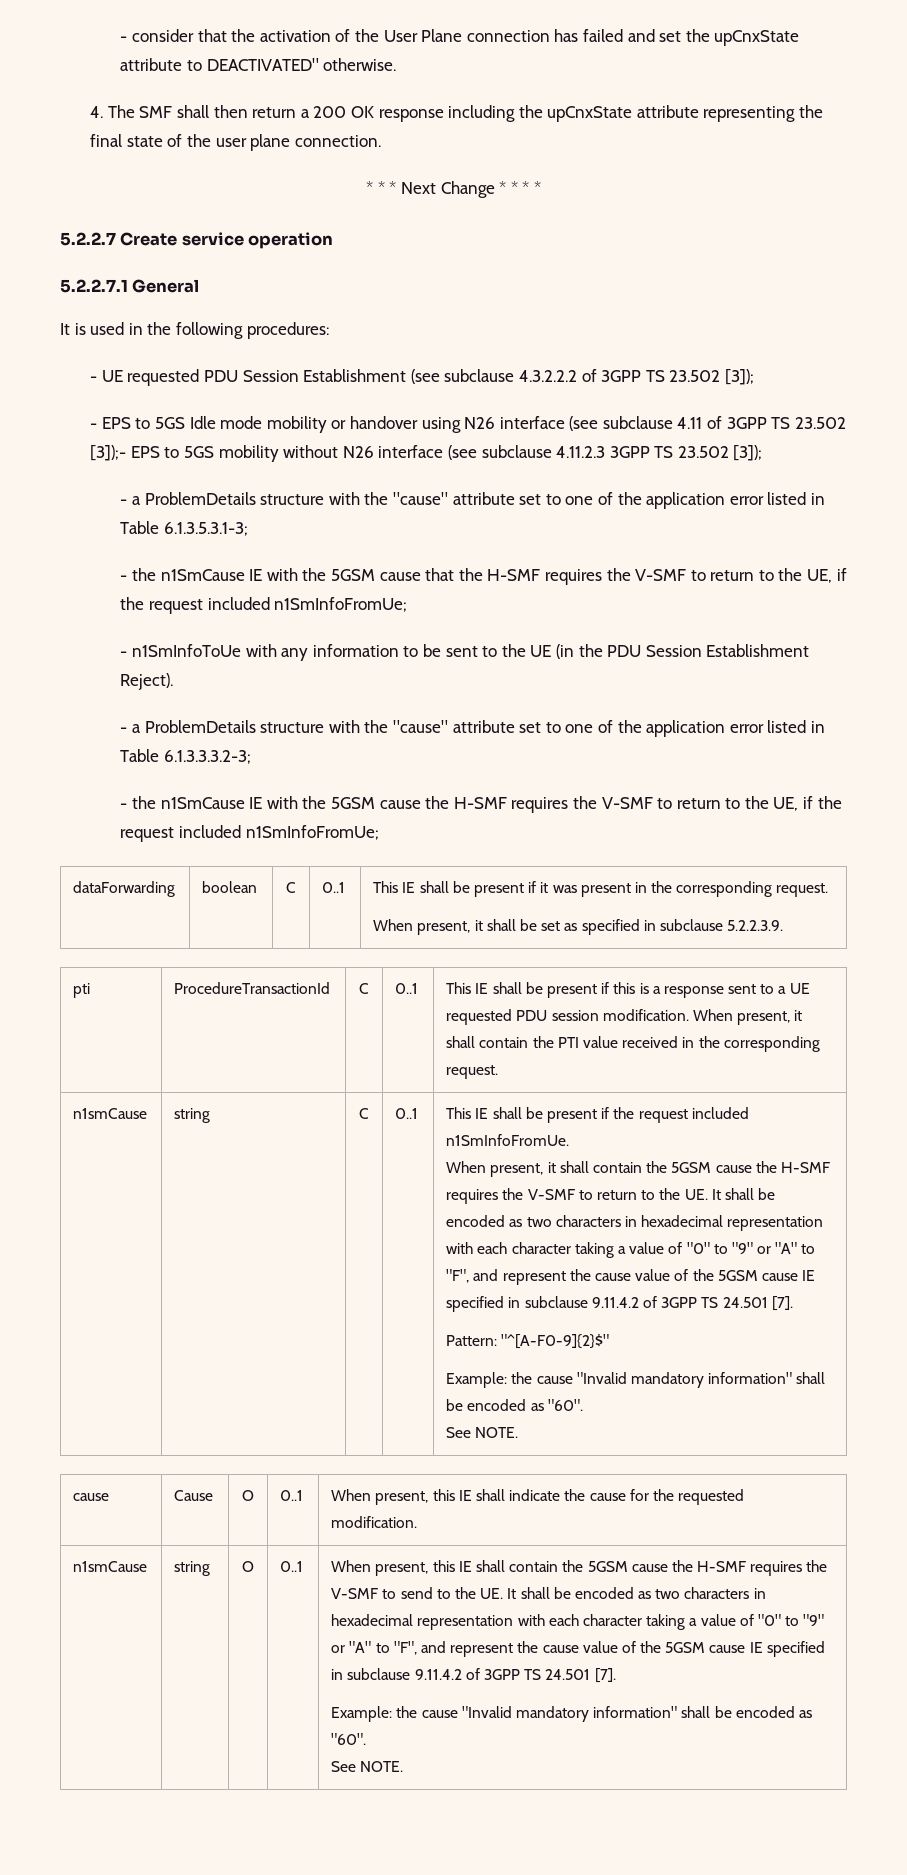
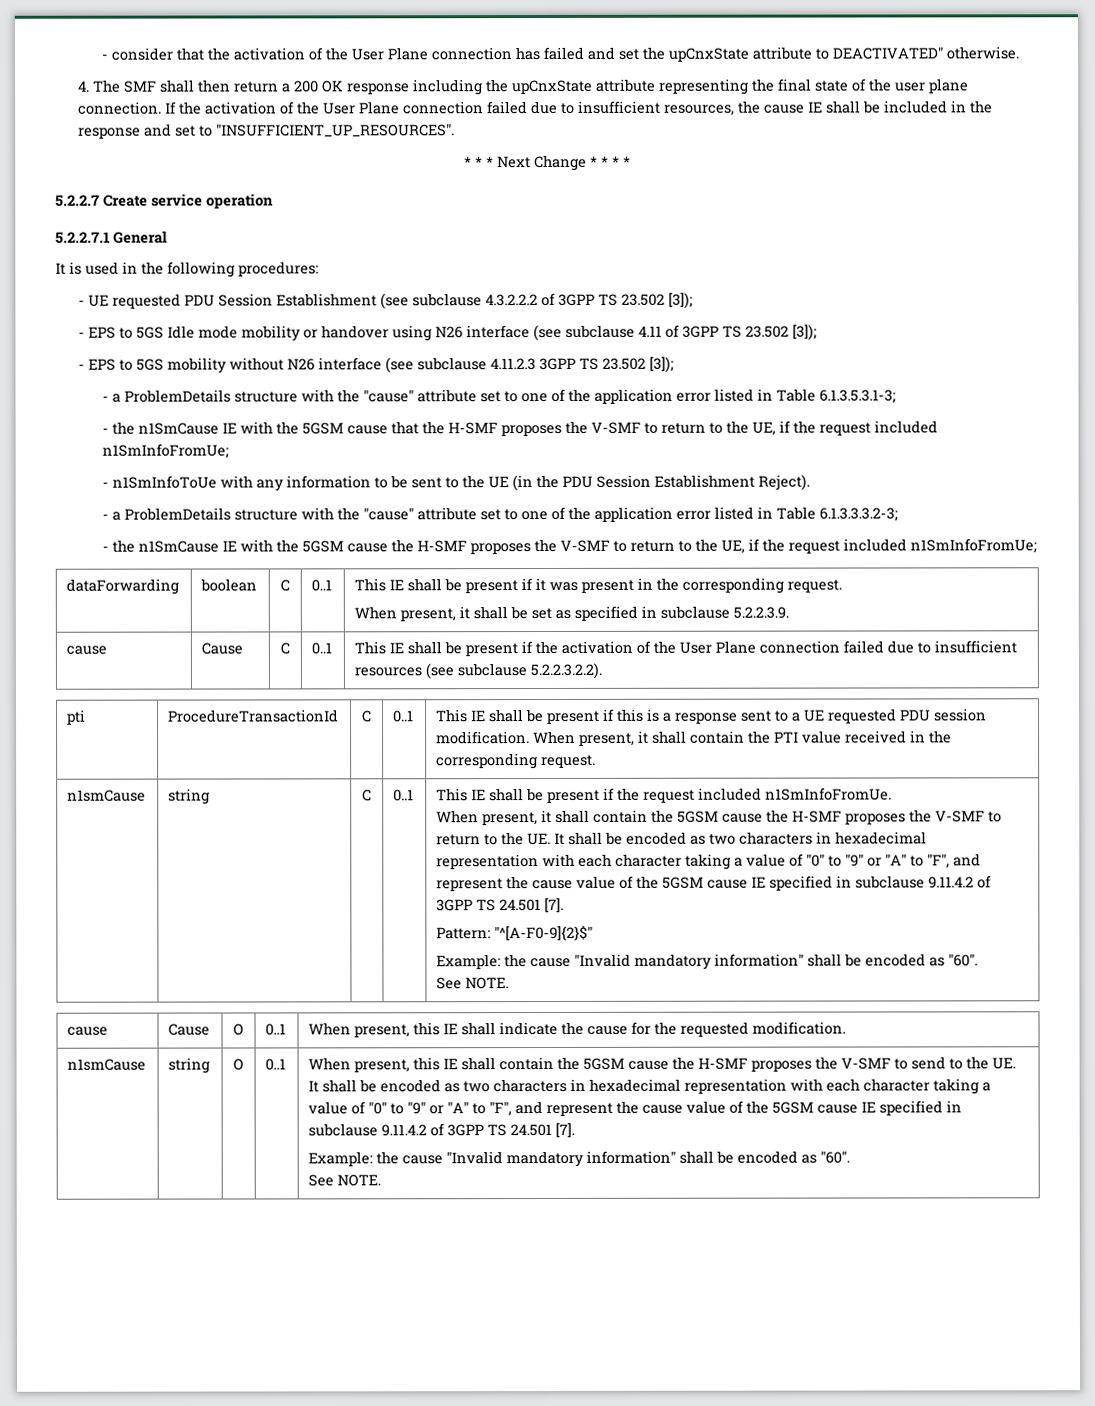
+ If the activation of the User Plane connection failed due to insufficient resources, the cause IE shall be included in the response and set to "INSUFFICIENT_UP_RESOURCES".
- - EPS to 5GS Idle mode mobility or handover using N26 interface (see subclause 4.11 of 3GPP TS 23.502 [3]);- EPS to 5GS mobility without N26 interface (see subclause 4.11.2.3 3GPP TS 23.502 [3]);
+ - EPS to 5GS Idle mode mobility or handover using N26 interface (see subclause 4.11 of 3GPP TS 23.502 [3]);
+ - EPS to 5GS mobility without N26 interface (see subclause 4.11.2.3 3GPP TS 23.502 [3]);
- - the n1SmCause IE with the 5GSM cause that the H-SMF requires the V-SMF to return to the UE, if the request included n1SmInfoFromUe;
+ - the n1SmCause IE with the 5GSM cause that the H-SMF proposes the V-SMF to return to the UE, if the request included n1SmInfoFromUe;
- - the n1SmCause IE with the 5GSM cause the H-SMF requires the V-SMF to return to the UE, if the request included n1SmInfoFromUe;
+ - the n1SmCause IE with the 5GSM cause the H-SMF proposes the V-SMF to return to the UE, if the request included n1SmInfoFromUe;
+ cause | Cause | C | 0..1 | This IE shall be present if the activation of the User Plane connection failed due to insufficient resources (see subclause 5.2.2.3.2.2).
- When present, it shall contain the 5GSM cause the H-SMF requires the V-SMF to return to the UE. It shall be encoded as two characters in hexadecimal representation with each character taking a value of "0" to "9" or "A" to "F", and represent the cause value of the 5GSM cause IE specified in subclause 9.11.4.2 of 3GPP TS 24.501 [7].
+ When present, it shall contain the 5GSM cause the H-SMF proposes the V-SMF to return to the UE. It shall be encoded as two characters in hexadecimal representation with each character taking a value of "0" to "9" or "A" to "F", and represent the cause value of the 5GSM cause IE specified in subclause 9.11.4.2 of 3GPP TS 24.501 [7].
- When present, this IE shall contain the 5GSM cause the H-SMF requires the V-SMF to send to the UE. It shall be encoded as two characters in hexadecimal representation with each character taking a value of "0" to "9" or "A" to "F", and represent the cause value of the 5GSM cause IE specified in subclause 9.11.4.2 of 3GPP TS 24.501 [7].
+ When present, this IE shall contain the 5GSM cause the H-SMF proposes the V-SMF to send to the UE. It shall be encoded as two characters in hexadecimal representation with each character taking a value of "0" to "9" or "A" to "F", and represent the cause value of the 5GSM cause IE specified in subclause 9.11.4.2 of 3GPP TS 24.501 [7].

